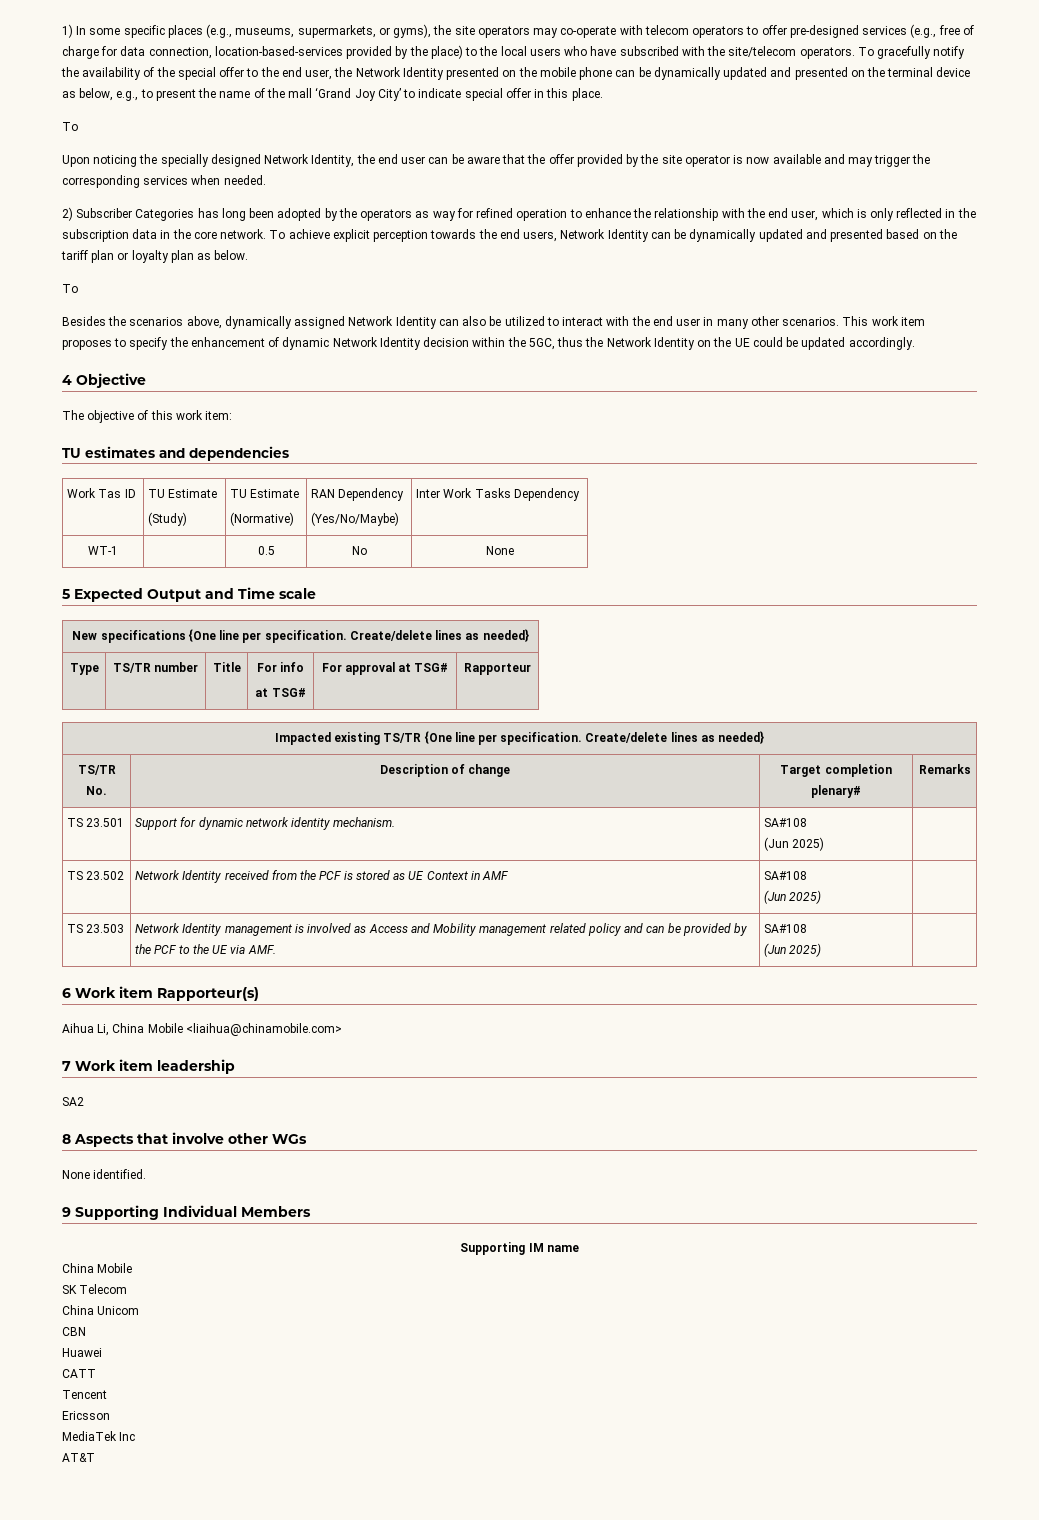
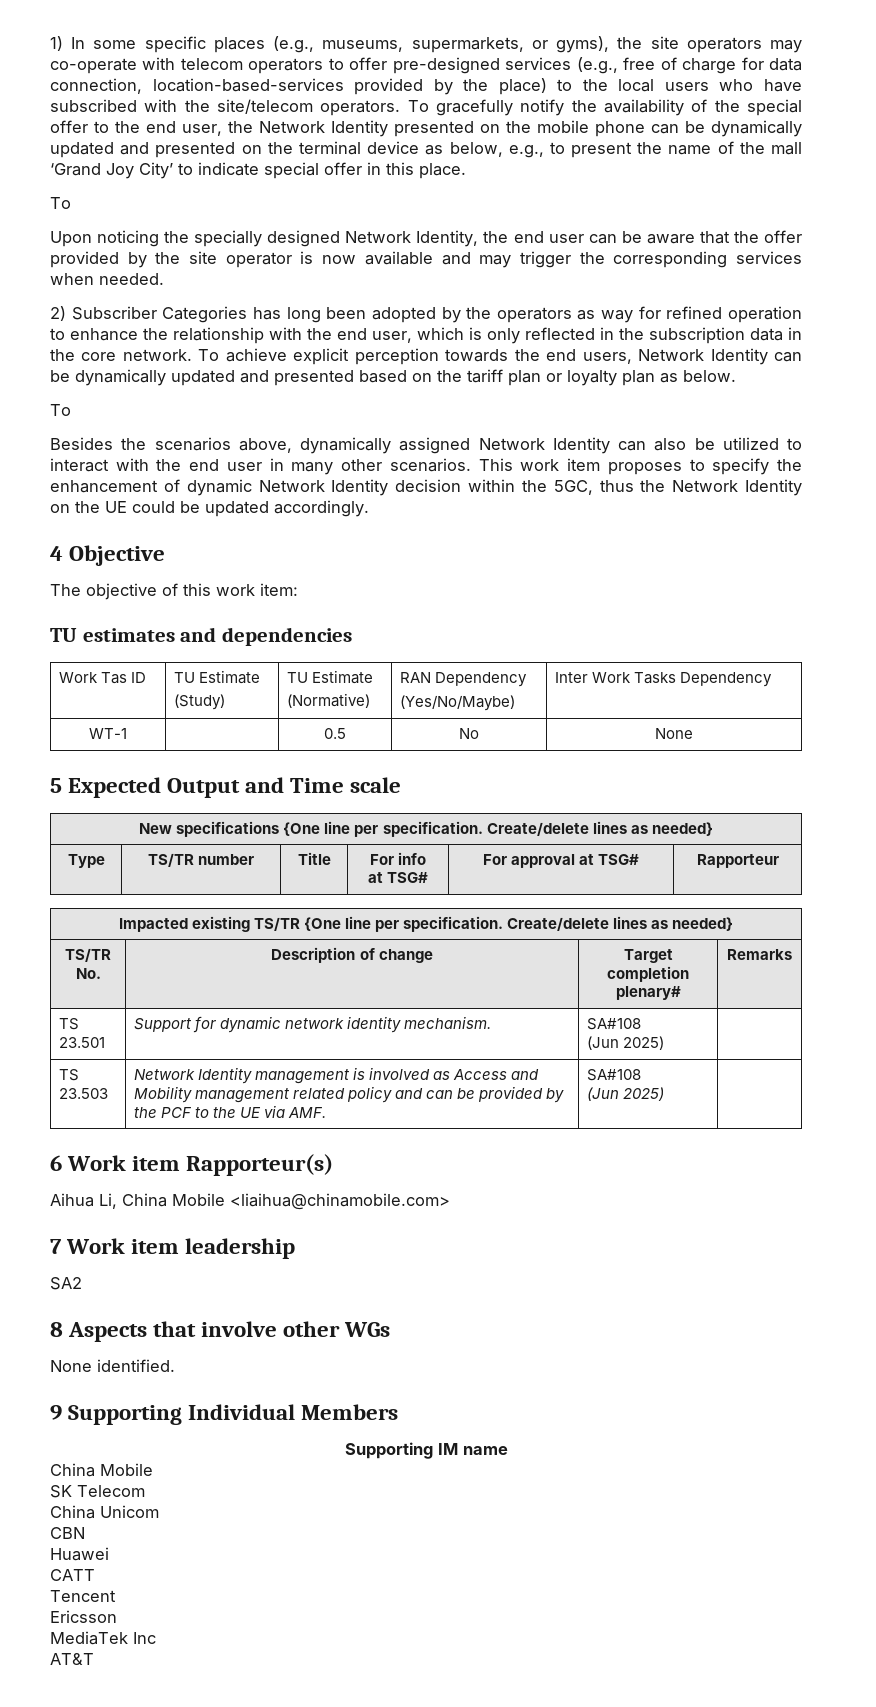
- TS 23.502 | Network Identity received from the PCF is stored as UE Context in AMF | SA#108
- (Jun 2025) |

